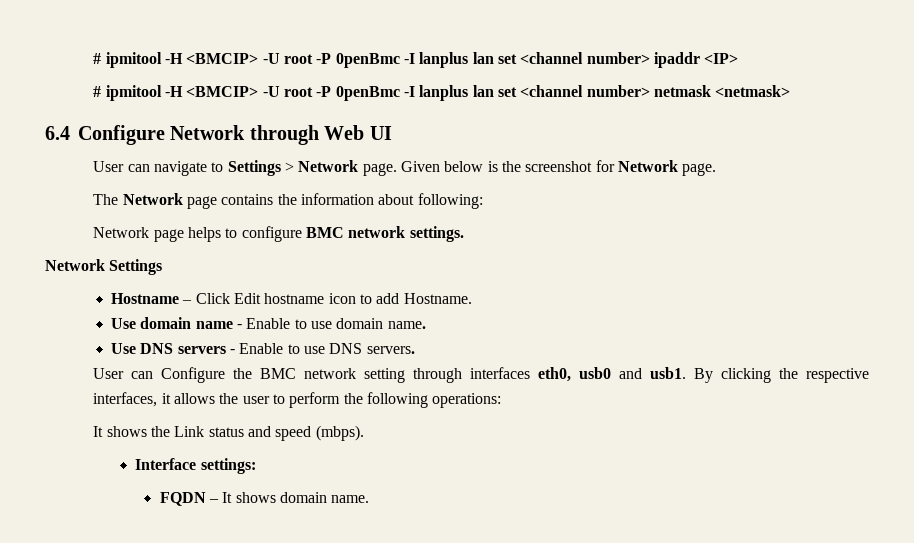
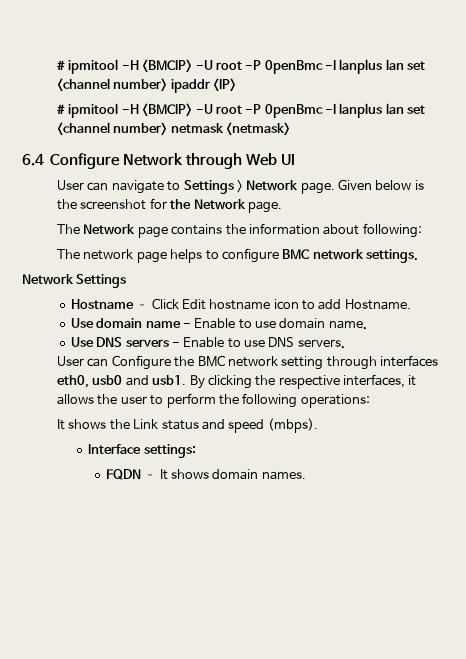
- Given below is the screenshot for Network page.
+ Given below is the screenshot for the Network page.
- Network page helps to configure BMC network settings.
+ The network page helps to configure BMC network settings.
- FQDN – It shows domain name.
+ FQDN – It shows domain names.

